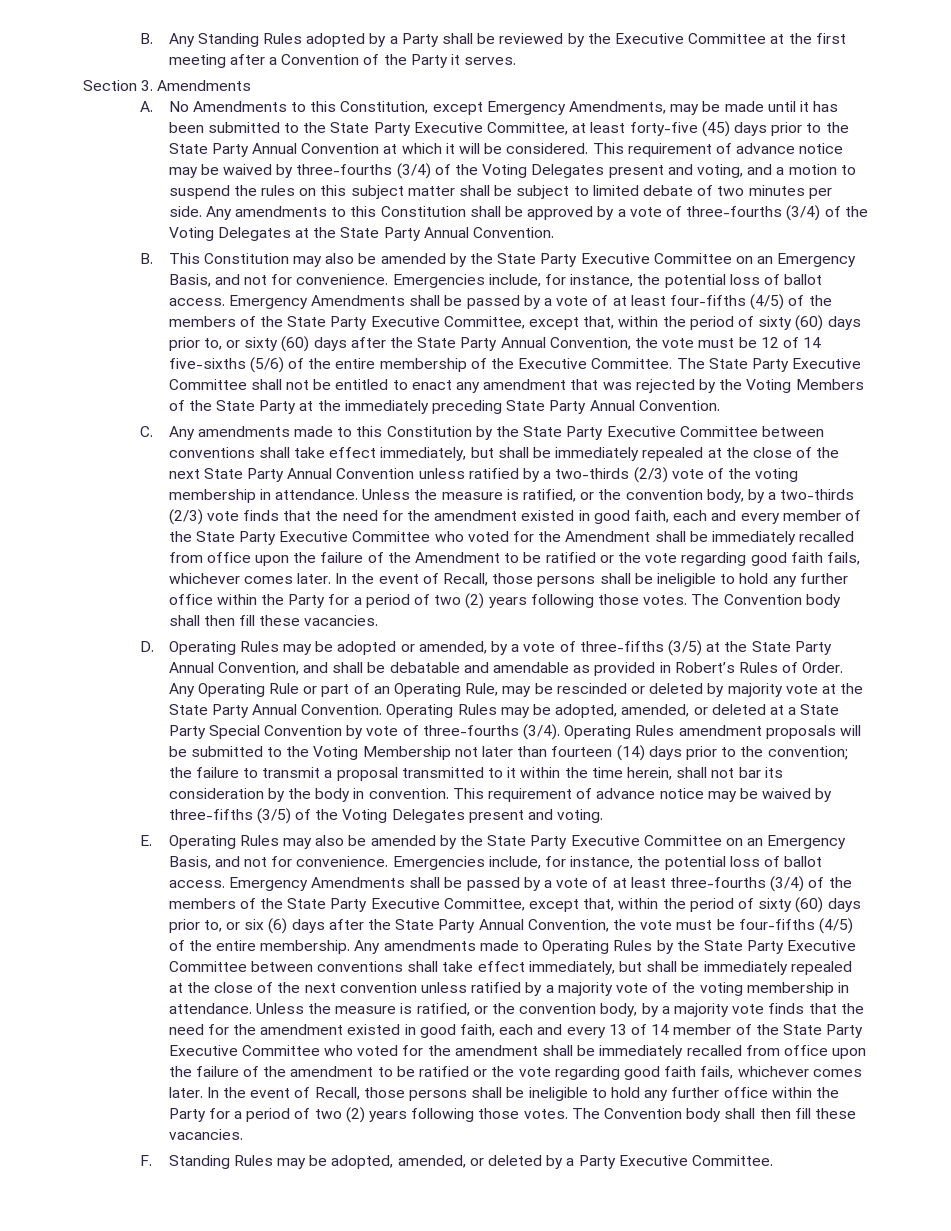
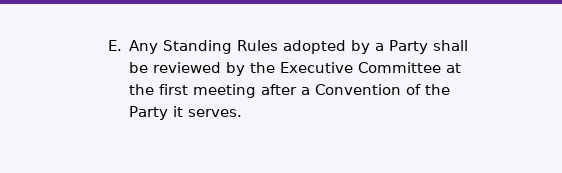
- B. Any Standing Rules adopted by a Party shall be reviewed by the Executive Committee at the first meeting after a Convention of the Party it serves.
+ E. Any Standing Rules adopted by a Party shall be reviewed by the Executive Committee at the first meeting after a Convention of the Party it serves.
- Section 3. Amendments
- A. No Amendments to this Constitution, except Emergency Amendments, may be made until it has been submitted to the State Party Executive Committee, at least forty-five (45) days prior to the State Party Annual Convention at which it will be considered. This requirement of advance notice may be waived by three-fourths (3/4) of the Voting Delegates present and voting, and a motion to suspend the rules on this subject matter shall be subject to limited debate of two minutes per side. Any amendments to this Constitution shall be approved by a vote of three-fourths (3/4) of the Voting Delegates at the State Party Annual Convention.
- B. This Constitution may also be amended by the State Party Executive Committee on an Emergency Basis, and not for convenience. Emergencies include, for instance, the potential loss of ballot access. Emergency Amendments shall be passed by a vote of at least four-fifths (4/5) of the members of the State Party Executive Committee, except that, within the period of sixty (60) days prior to, or sixty (60) days after the State Party Annual Convention, the vote must be 12 of 14 five-sixths (5/6) of the entire membership of the Executive Committee. The State Party Executive Committee shall not be entitled to enact any amendment that was rejected by the Voting Members of the State Party at the immediately preceding State Party Annual Convention.
- C. Any amendments made to this Constitution by the State Party Executive Committee between conventions shall take effect immediately, but shall be immediately repealed at the close of the next State Party Annual Convention unless ratified by a two-thirds (2/3) vote of the voting membership in attendance. Unless the measure is ratified, or the convention body, by a two-thirds (2/3) vote finds that the need for the amendment existed in good faith, each and every member of the State Party Executive Committee who voted for the Amendment shall be immediately recalled from office upon the failure of the Amendment to be ratified or the vote regarding good faith fails, whichever comes later. In the event of Recall, those persons shall be ineligible to hold any further office within the Party for a period of two (2) years following those votes. The Convention body shall then fill these vacancies.
- D. Operating Rules may be adopted or amended, by a vote of three-fifths (3/5) at the State Party Annual Convention, and shall be debatable and amendable as provided in Robert’s Rules of Order. Any Operating Rule or part of an Operating Rule, may be rescinded or deleted by majority vote at the State Party Annual Convention. Operating Rules may be adopted, amended, or deleted at a State Party Special Convention by vote of three-fourths (3/4). Operating Rules amendment proposals will be submitted to the Voting Membership not later than fourteen (14) days prior to the convention; the failure to transmit a proposal transmitted to it within the time herein, shall not bar its consideration by the body in convention. This requirement of advance notice may be waived by three-fifths (3/5) of the Voting Delegates present and voting.
- E. Operating Rules may also be amended by the State Party Executive Committee on an Emergency Basis, and not for convenience. Emergencies include, for instance, the potential loss of ballot access. Emergency Amendments shall be passed by a vote of at least three-fourths (3/4) of the members of the State Party Executive Committee, except that, within the period of sixty (60) days prior to, or six (6) days after the State Party Annual Convention, the vote must be four-fifths (4/5) of the entire membership. Any amendments made to Operating Rules by the State Party Executive Committee between conventions shall take effect immediately, but shall be immediately repealed at the close of the next convention unless ratified by a majority vote of the voting membership in attendance. Unless the measure is ratified, or the convention body, by a majority vote finds that the need for the amendment existed in good faith, each and every 13 of 14 member of the State Party Executive Committee who voted for the amendment shall be immediately recalled from office upon the failure of the amendment to be ratified or the vote regarding good faith fails, whichever comes later. In the event of Recall, those persons shall be ineligible to hold any further office within the Party for a period of two (2) years following those votes. The Convention body shall then fill these vacancies.
- F. Standing Rules may be adopted, amended, or deleted by a Party Executive Committee.

